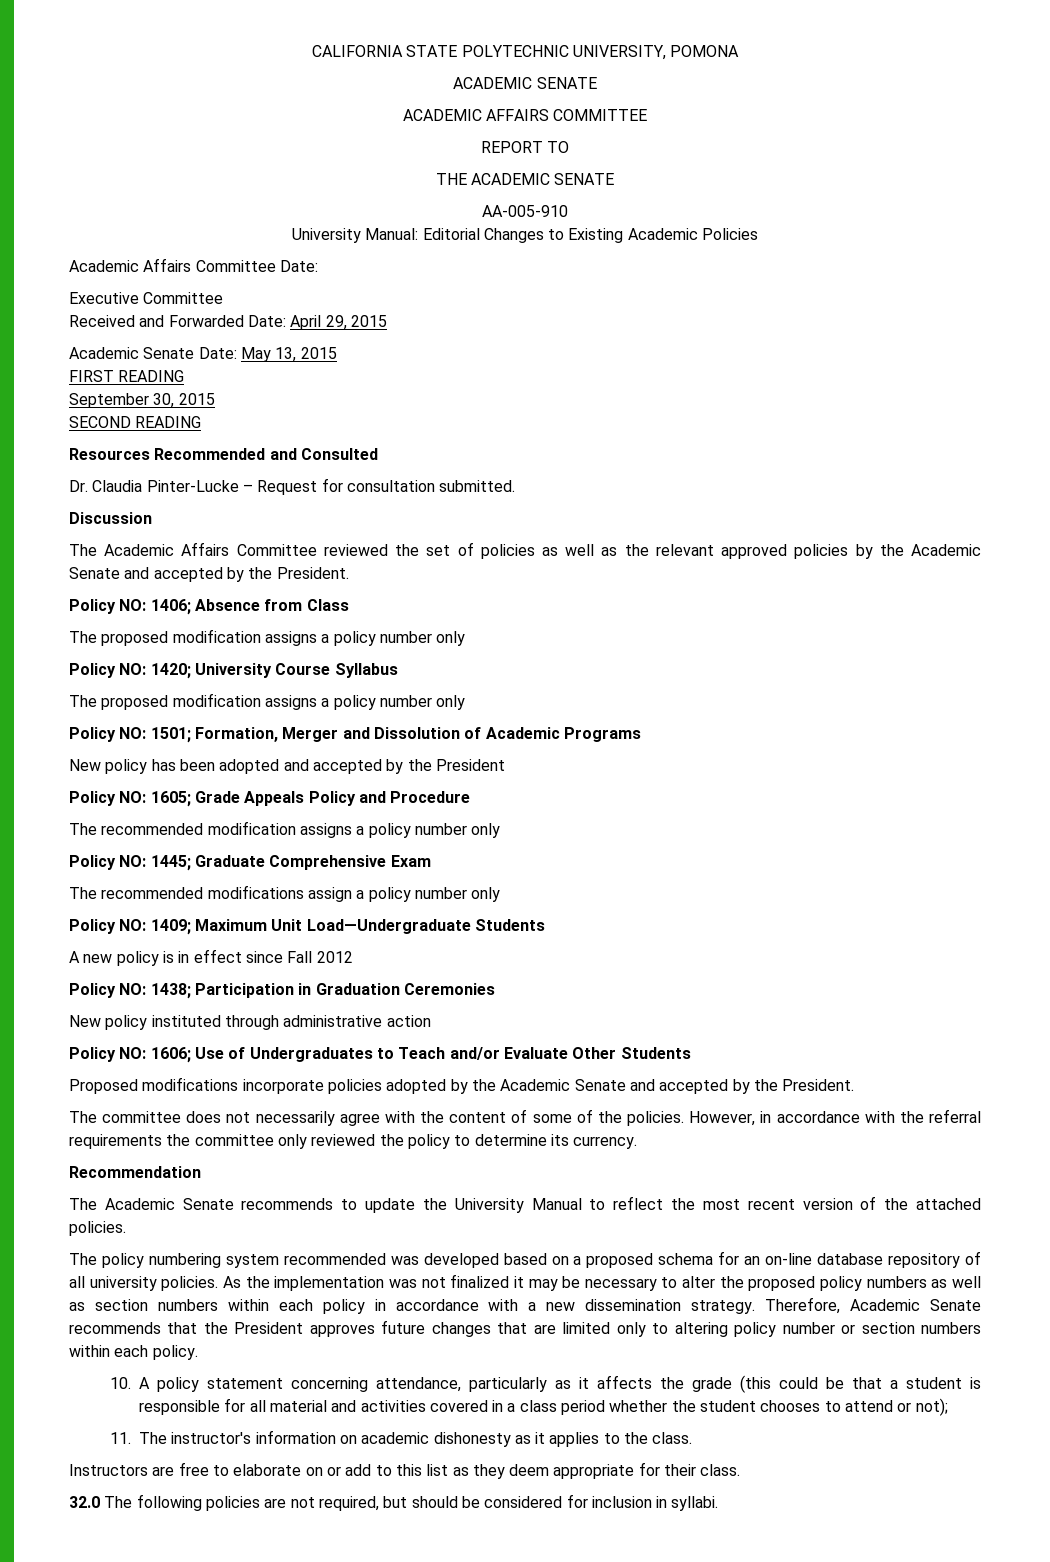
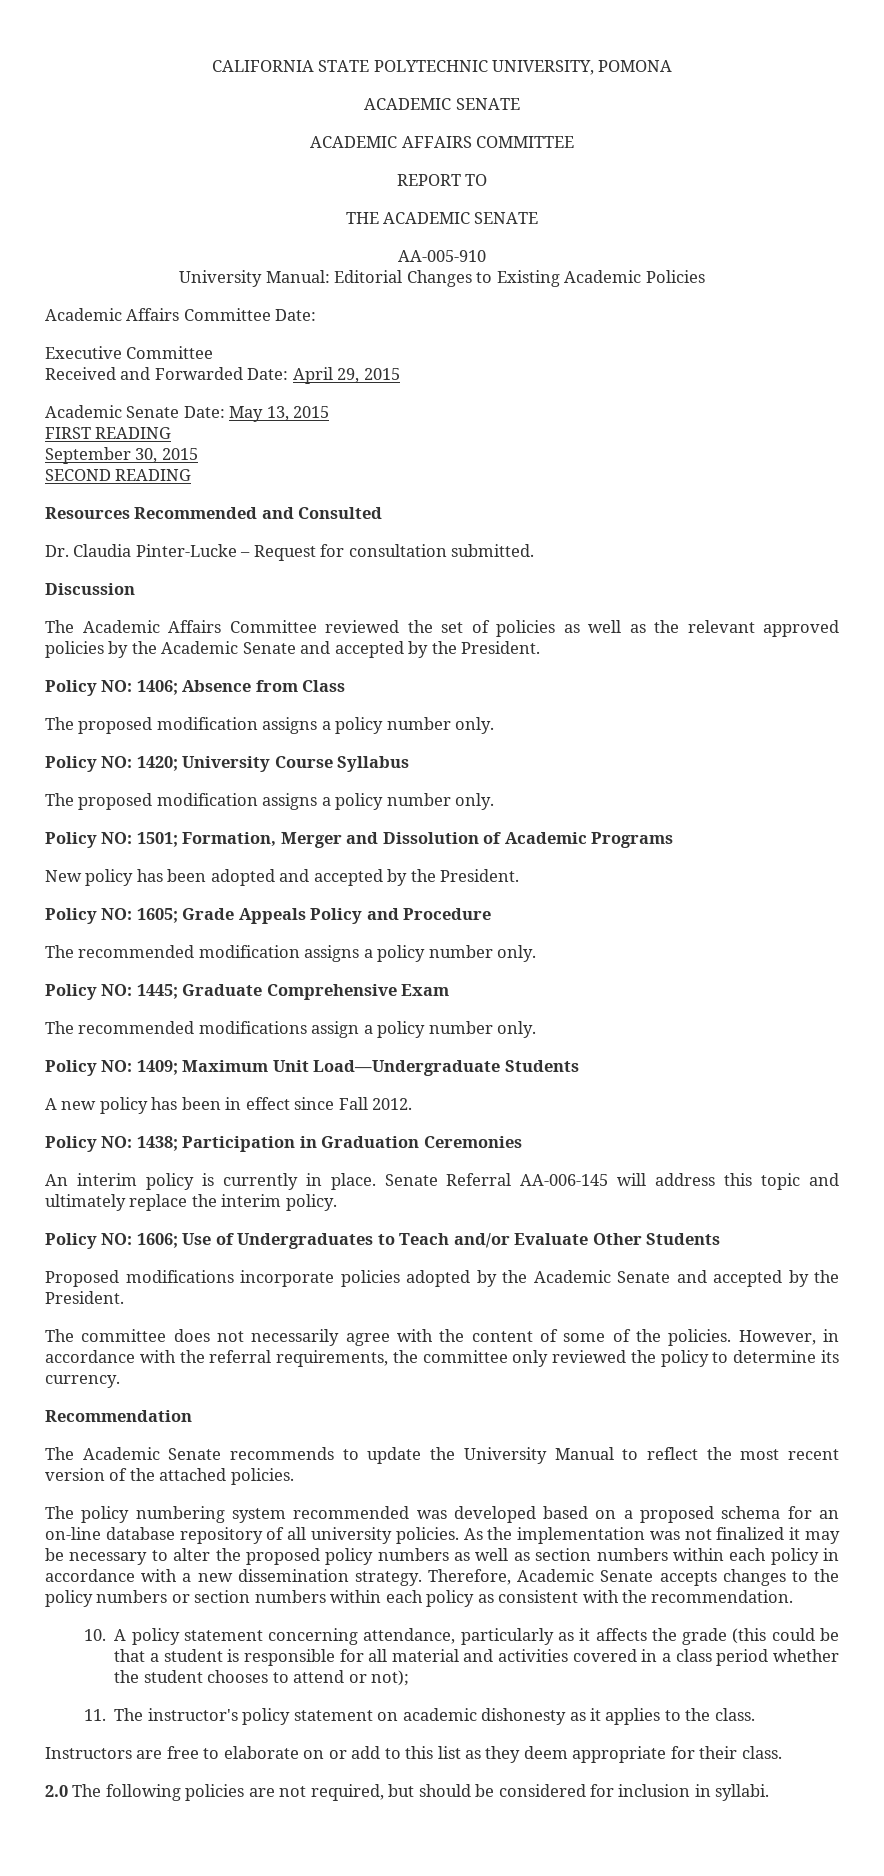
  Policy NO: 1406; Absence from Class
- The proposed modification assigns a policy number only
+ The proposed modification assigns a policy number only.
  Policy NO: 1420; University Course Syllabus
- The proposed modification assigns a policy number only
+ The proposed modification assigns a policy number only.
- New policy has been adopted and accepted by the President
+ New policy has been adopted and accepted by the President.
- The recommended modification assigns a policy number only
+ The recommended modification assigns a policy number only.
- The recommended modifications assign a policy number only
+ The recommended modifications assign a policy number only.
- A new policy is in effect since Fall 2012
+ A new policy has been in effect since Fall 2012.
- New policy instituted through administrative action
+ An interim policy is currently in place. Senate Referral AA-006-145 will address this topic and ultimately replace the interim policy.
- However, in accordance with the referral requirements the committee only reviewed the policy to determine its currency.
+ However, in accordance with the referral requirements, the committee only reviewed the policy to determine its currency.
- Therefore, Academic Senate recommends that the President approves future changes that are limited only to altering policy number or section numbers within each policy.
+ Therefore, Academic Senate accepts changes to the policy numbers or section numbers within each policy as consistent with the recommendation.
- 11. The instructor's information on academic dishonesty as it applies to the class.
+ 11. The instructor's policy statement on academic dishonesty as it applies to the class.
- 32.0 The following policies are not required, but should be considered for inclusion in syllabi.
+ 2.0 The following policies are not required, but should be considered for inclusion in syllabi.

